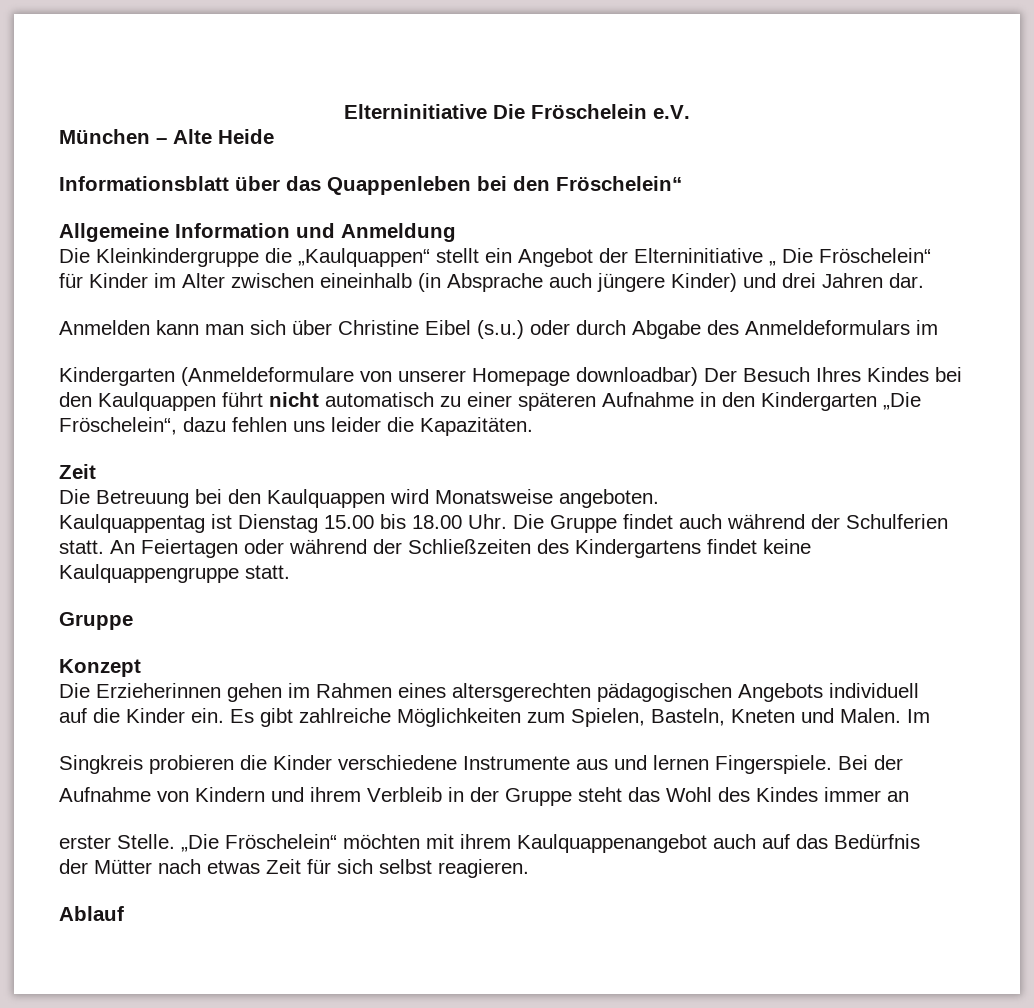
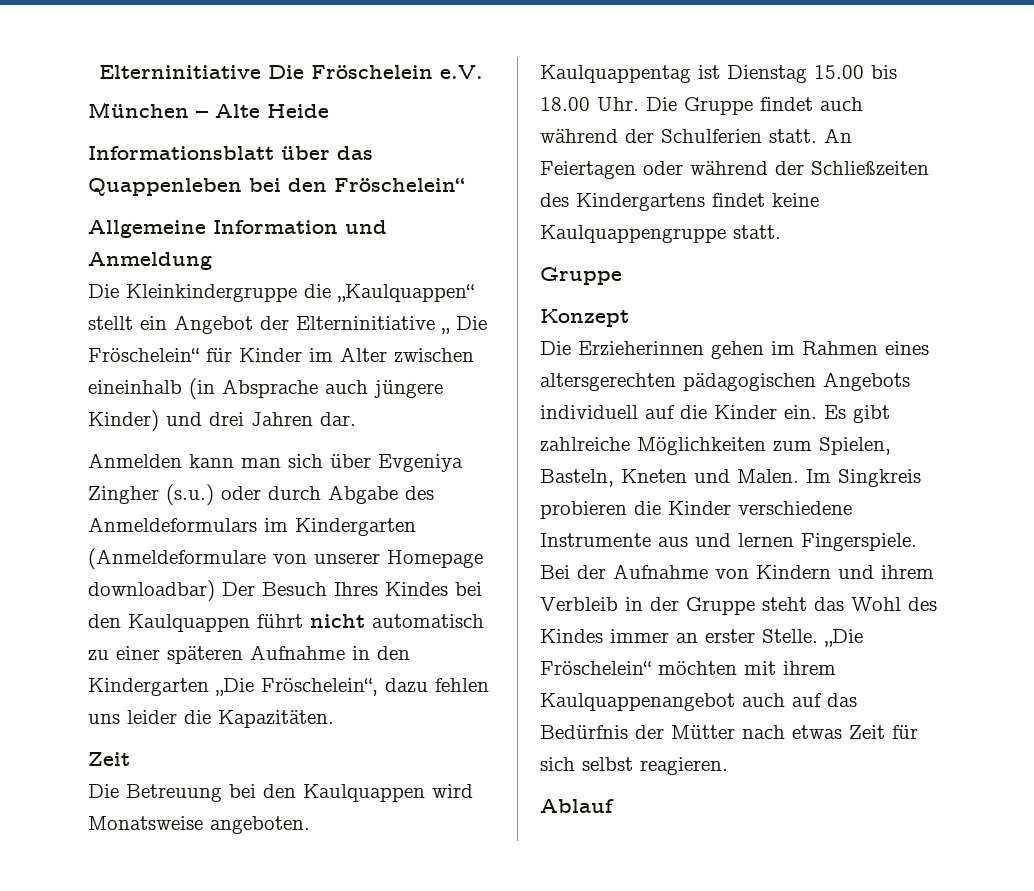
- Die Kleinkindergruppe die „Kaulquappen“ stellt ein Angebot der Elterninitiative „ Die Fröschelein“
- für Kinder im Alter zwischen eineinhalb (in Absprache auch jüngere Kinder) und drei Jahren dar.
+ Die Kleinkindergruppe die „Kaulquappen“ stellt ein Angebot der Elterninitiative „ Die Fröschelein“ für Kinder im Alter zwischen eineinhalb (in Absprache auch jüngere Kinder) und drei Jahren dar.
- Anmelden kann man sich über Christine Eibel (s.u.) oder durch Abgabe des Anmeldeformulars im
- Kindergarten (Anmeldeformulare von unserer Homepage downloadbar) Der Besuch Ihres Kindes bei den Kaulquappen führt nicht automatisch zu einer späteren Aufnahme in den Kindergarten „Die Fröschelein“, dazu fehlen uns leider die Kapazitäten.
+ Anmelden kann man sich über Evgeniya Zingher (s.u.) oder durch Abgabe des Anmeldeformulars im Kindergarten (Anmeldeformulare von unserer Homepage downloadbar) Der Besuch Ihres Kindes bei den Kaulquappen führt nicht automatisch zu einer späteren Aufnahme in den Kindergarten „Die Fröschelein“, dazu fehlen uns leider die Kapazitäten.
- Die Erzieherinnen gehen im Rahmen eines altersgerechten pädagogischen Angebots individuell
- auf die Kinder ein.
+ Die Erzieherinnen gehen im Rahmen eines altersgerechten pädagogischen Angebots individuell auf die Kinder ein.
- Im
- Singkreis probieren die Kinder verschiedene Instrumente aus und lernen Fingerspiele.
+ Im Singkreis probieren die Kinder verschiedene Instrumente aus und lernen Fingerspiele.
- Bei der
- Aufnahme von Kindern und ihrem Verbleib in der Gruppe steht das Wohl des Kindes immer an
- erster Stelle.
+ Bei der Aufnahme von Kindern und ihrem Verbleib in der Gruppe steht das Wohl des Kindes immer an erster Stelle.
- „Die Fröschelein“ möchten mit ihrem Kaulquappenangebot auch auf das Bedürfnis
- der Mütter nach etwas Zeit für sich selbst reagieren.
+ „Die Fröschelein“ möchten mit ihrem Kaulquappenangebot auch auf das Bedürfnis der Mütter nach etwas Zeit für sich selbst reagieren.

